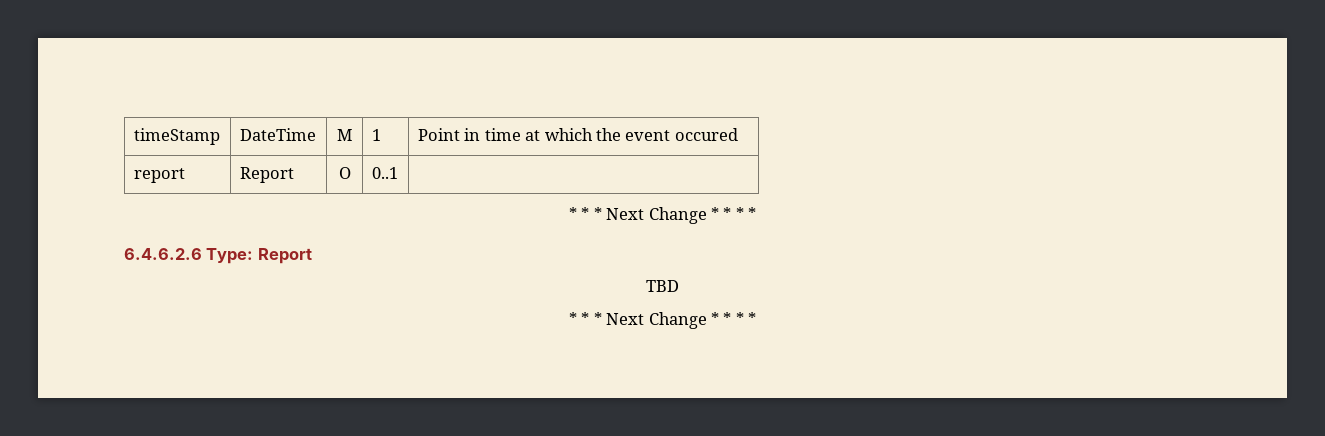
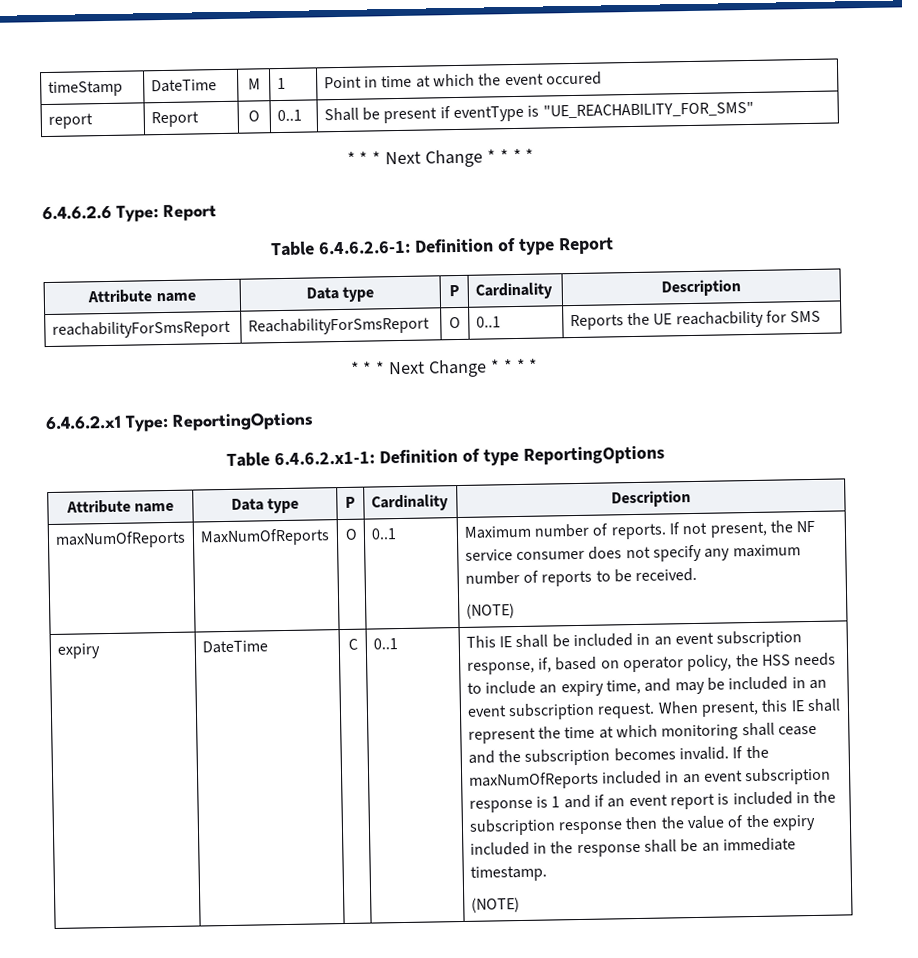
- report | Report | O | 0..1 |
+ report | Report | O | 0..1 | Shall be present if eventType is "UE_REACHABILITY_FOR_SMS"
- TBD
+ Table 6.4.6.2.6-1: Definition of type Report
+ Attribute name | Data type | P | Cardinality | Description
+ reachabilityForSmsReport | ReachabilityForSmsReport | O | 0..1 | Reports the UE reachacbility for SMS
  * * * Next Change * * * *
+ 6.4.6.2.x1 Type: ReportingOptions
+ Table 6.4.6.2.x1-1: Definition of type ReportingOptions
+ Attribute name | Data type | P | Cardinality | Description
+ maxNumOfReports | MaxNumOfReports | O | 0..1 | Maximum number of reports. If not present, the NF service consumer does not specify any maximum number of reports to be received.
+ (NOTE)
+ expiry | DateTime | C | 0..1 | This IE shall be included in an event subscription response, if, based on operator policy, the HSS needs to include an expiry time, and may be included in an event subscription request. When present, this IE shall represent the time at which monitoring shall cease and the subscription becomes invalid. If the maxNumOfReports included in an event subscription response is 1 and if an event report is included in the subscription response then the value of the expiry included in the response shall be an immediate timestamp.
+ (NOTE)

